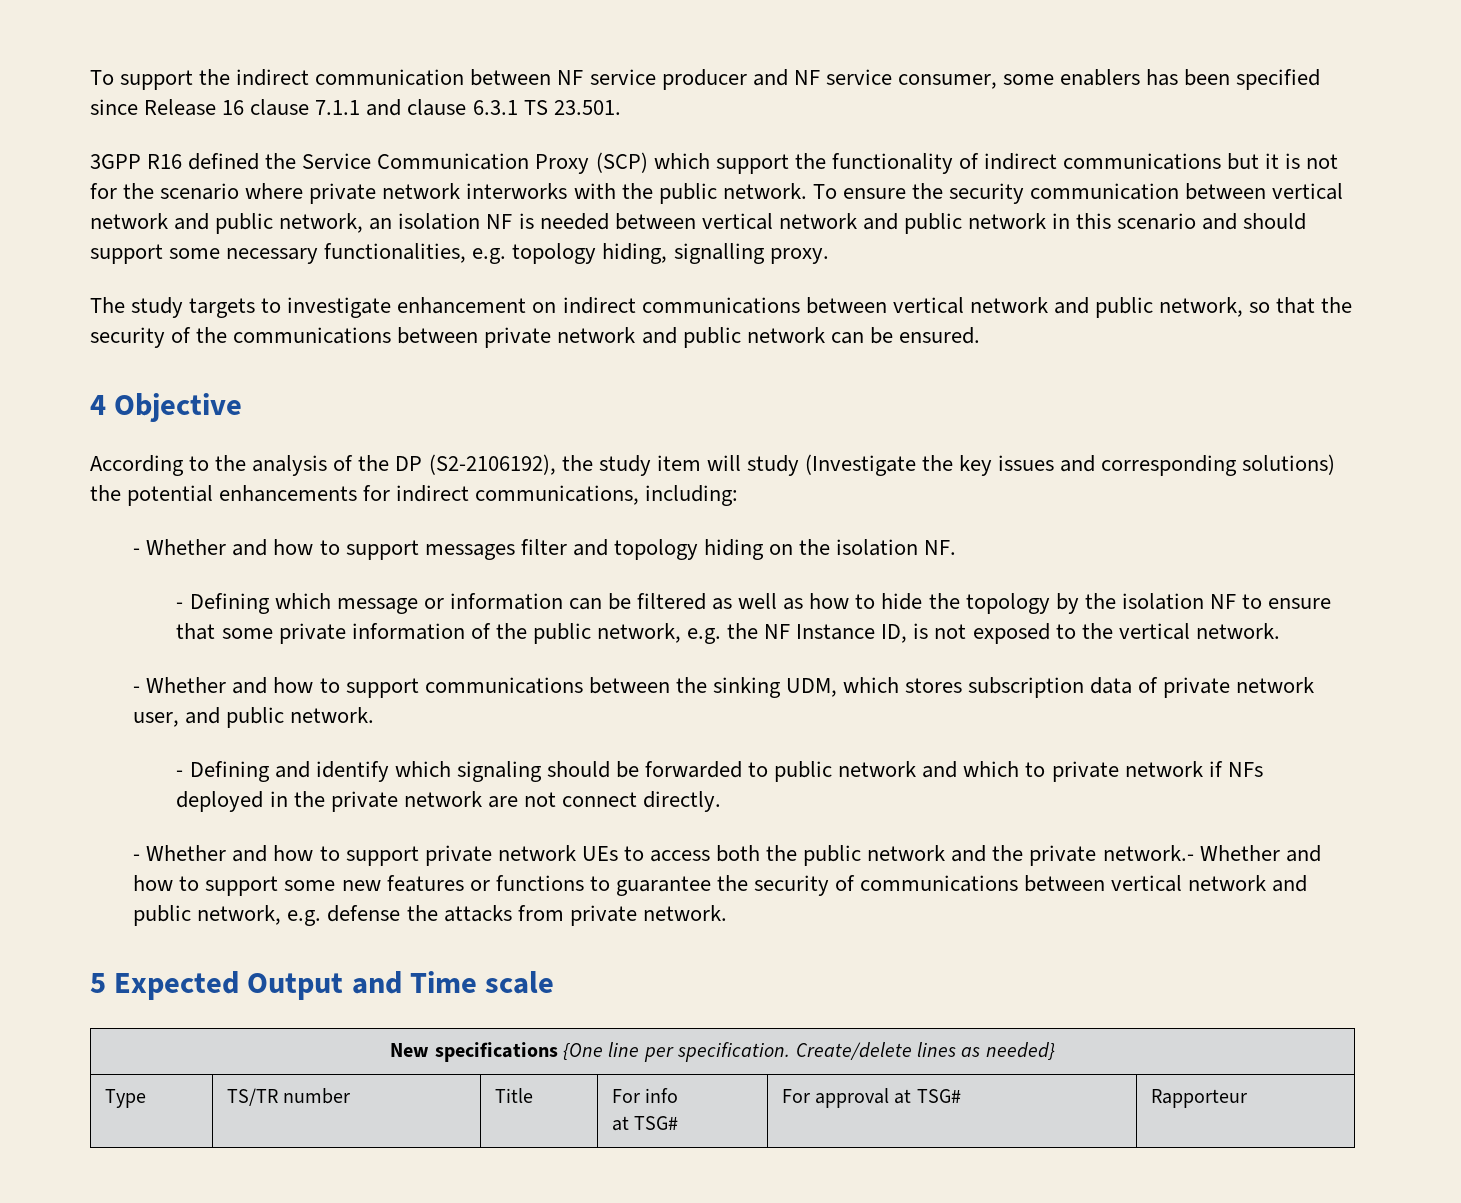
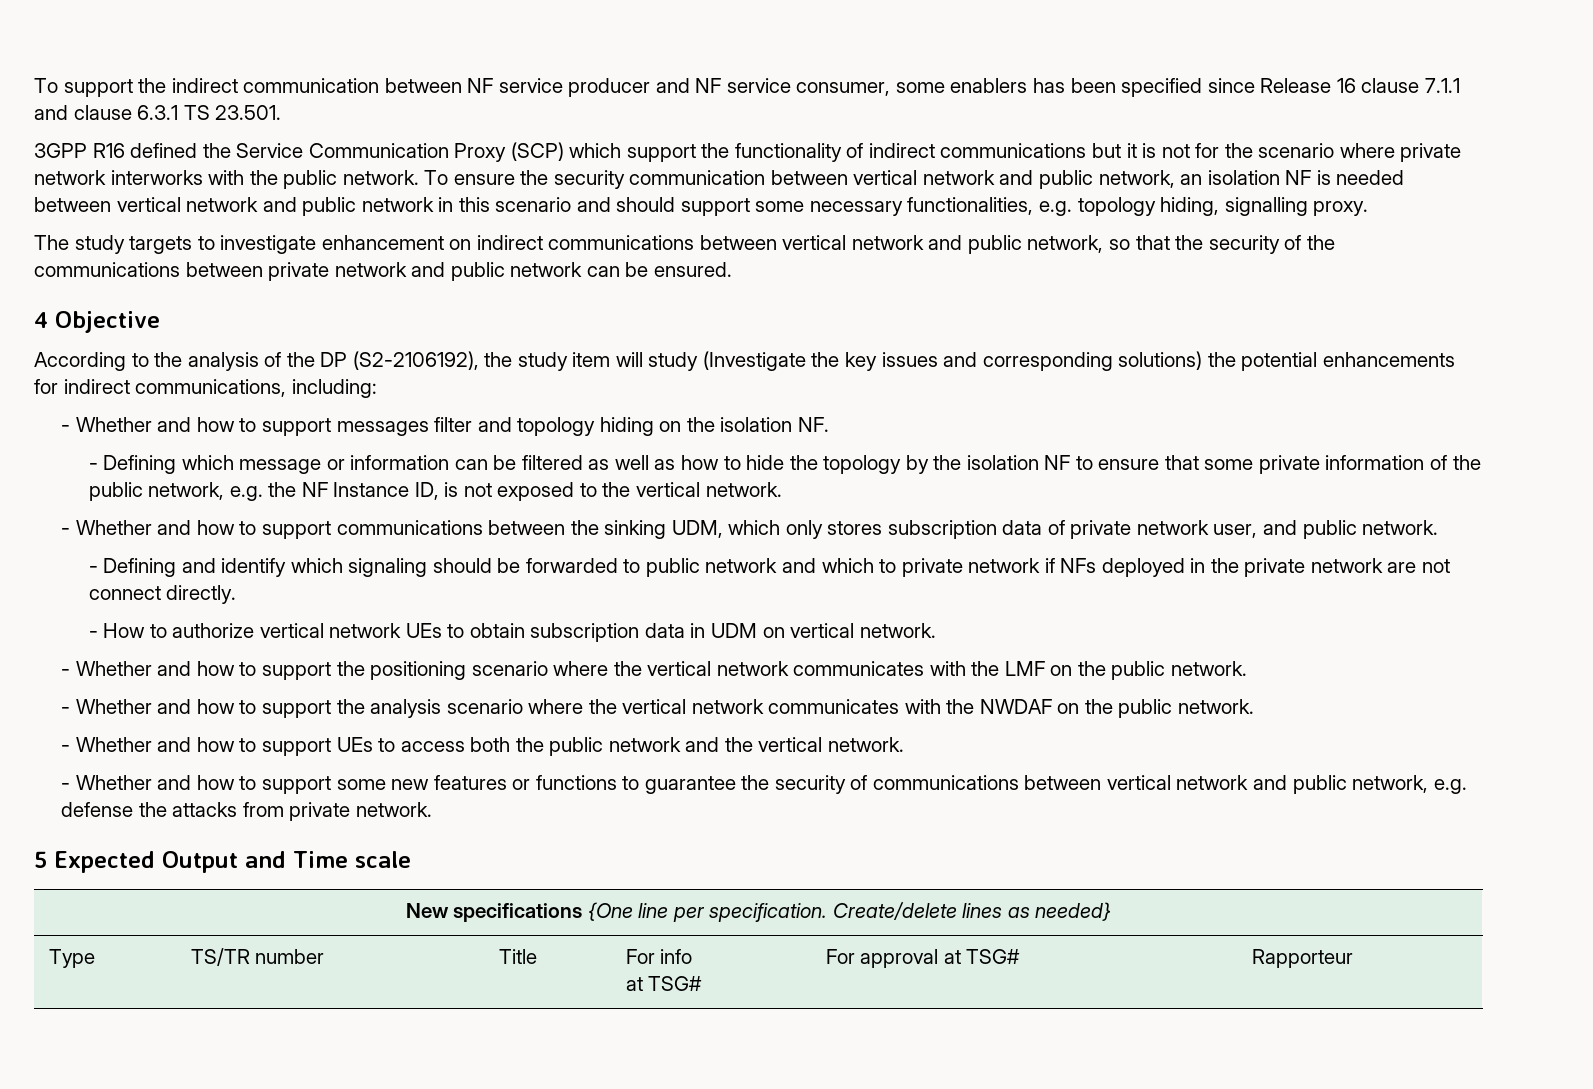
- - Whether and how to support communications between the sinking UDM, which stores subscription data of private network user, and public network.
+ - Whether and how to support communications between the sinking UDM, which only stores subscription data of private network user, and public network.
- - Whether and how to support private network UEs to access both the public network and the private network.- Whether and how to support some new features or functions to guarantee the security of communications between vertical network and public network, e.g. defense the attacks from private network.
+ - How to authorize vertical network UEs to obtain subscription data in UDM on vertical network.
+ - Whether and how to support the positioning scenario where the vertical network communicates with the LMF on the public network.
+ - Whether and how to support the analysis scenario where the vertical network communicates with the NWDAF on the public network.
+ - Whether and how to support UEs to access both the public network and the vertical network.
+ - Whether and how to support some new features or functions to guarantee the security of communications between vertical network and public network, e.g. defense the attacks from private network.

